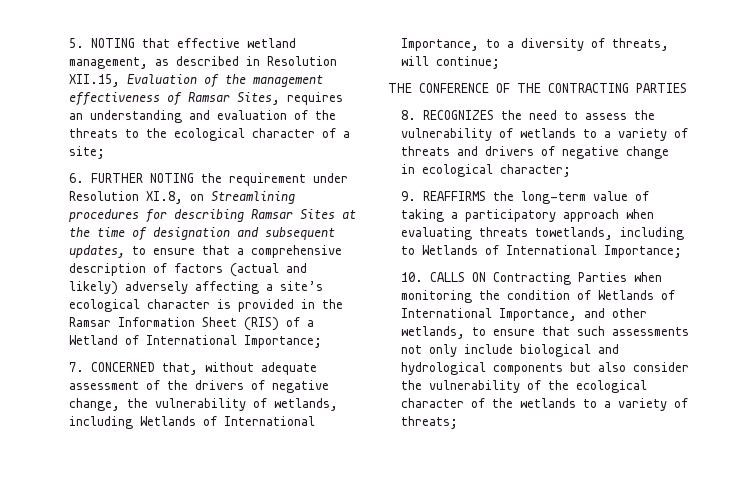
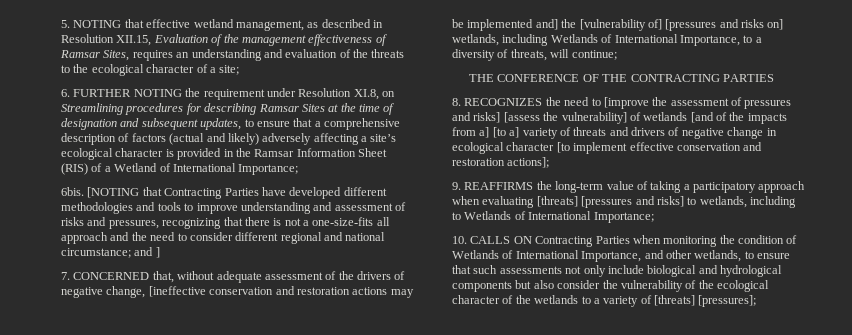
+ 6bis. [NOTING that Contracting Parties have developed different methodologies and tools to improve understanding and assessment of risks and pressures, recognizing that there is not a one-size-fits all approach and the need to consider different regional and national circumstance; and ]
- 7. CONCERNED that, without adequate assessment of the drivers of negative change, the vulnerability of wetlands, including Wetlands of International Importance, to a diversity of threats, will continue;
+ 7. CONCERNED that, without adequate assessment of the drivers of negative change, [ineffective conservation and restoration actions may be implemented and] the [vulnerability of] [pressures and risks on] wetlands, including Wetlands of International Importance, to a diversity of threats, will continue;
- 8. RECOGNIZES the need to assess the vulnerability of wetlands to a variety of threats and drivers of negative change in ecological character;
+ 8. RECOGNIZES the need to [improve the assessment of pressures and risks] [assess the vulnerability] of wetlands [and of the impacts from a] [to a] variety of threats and drivers of negative change in ecological character [to implement effective conservation and restoration actions];
- 9. REAFFIRMS the long-term value of taking a participatory approach when evaluating threats towetlands, including to Wetlands of International Importance;
+ 9. REAFFIRMS the long-term value of taking a participatory approach when evaluating [threats] [pressures and risks] to wetlands, including to Wetlands of International Importance;
- 10. CALLS ON Contracting Parties when monitoring the condition of Wetlands of International Importance, and other wetlands, to ensure that such assessments not only include biological and hydrological components but also consider the vulnerability of the ecological character of the wetlands to a variety of threats;
+ 10. CALLS ON Contracting Parties when monitoring the condition of Wetlands of International Importance, and other wetlands, to ensure that such assessments not only include biological and hydrological components but also consider the vulnerability of the ecological character of the wetlands to a variety of [threats] [pressures];

